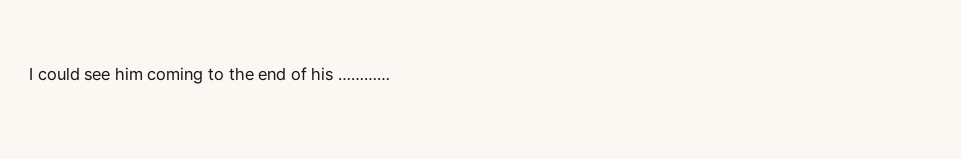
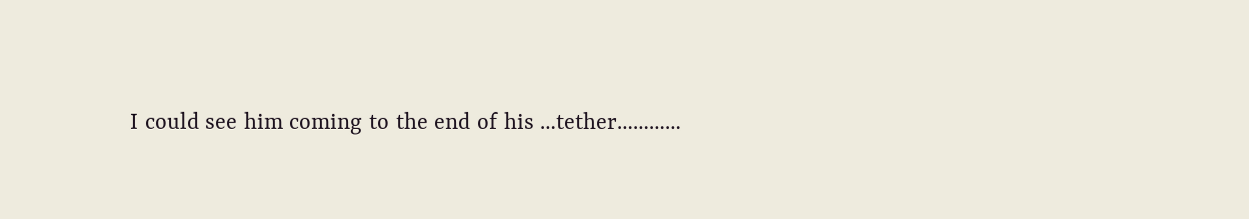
- I could see him coming to the end of his …………
+ I could see him coming to the end of his …tether…………

